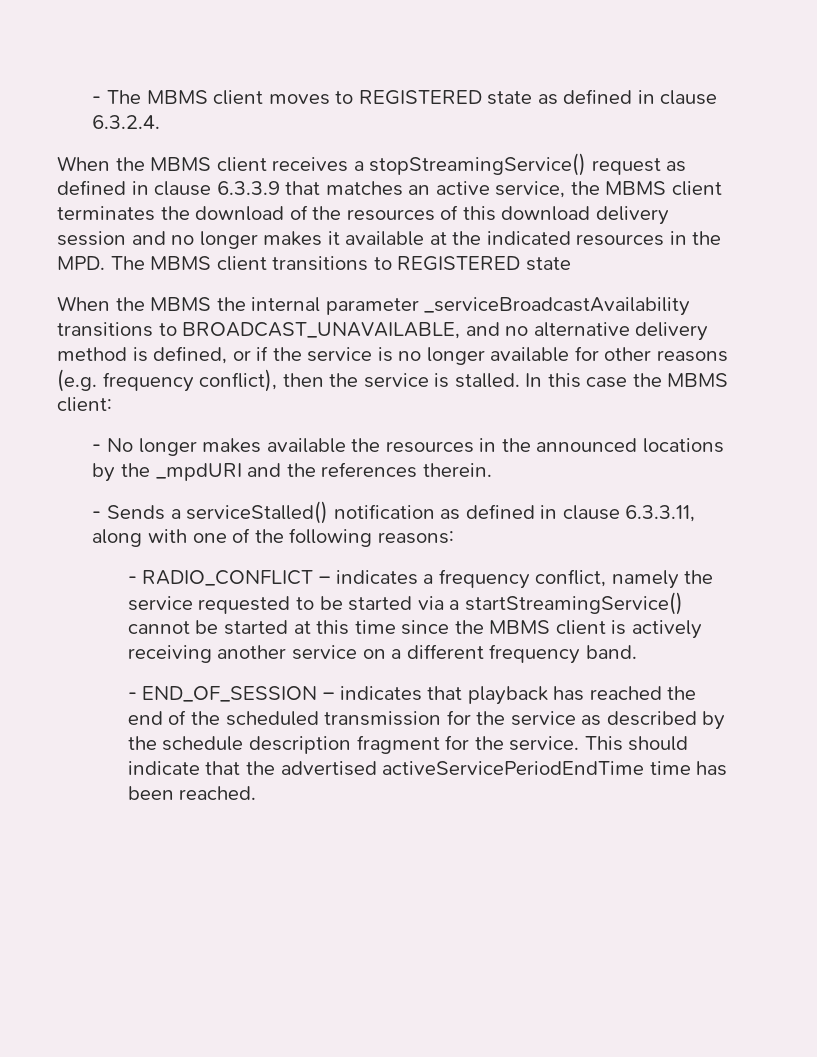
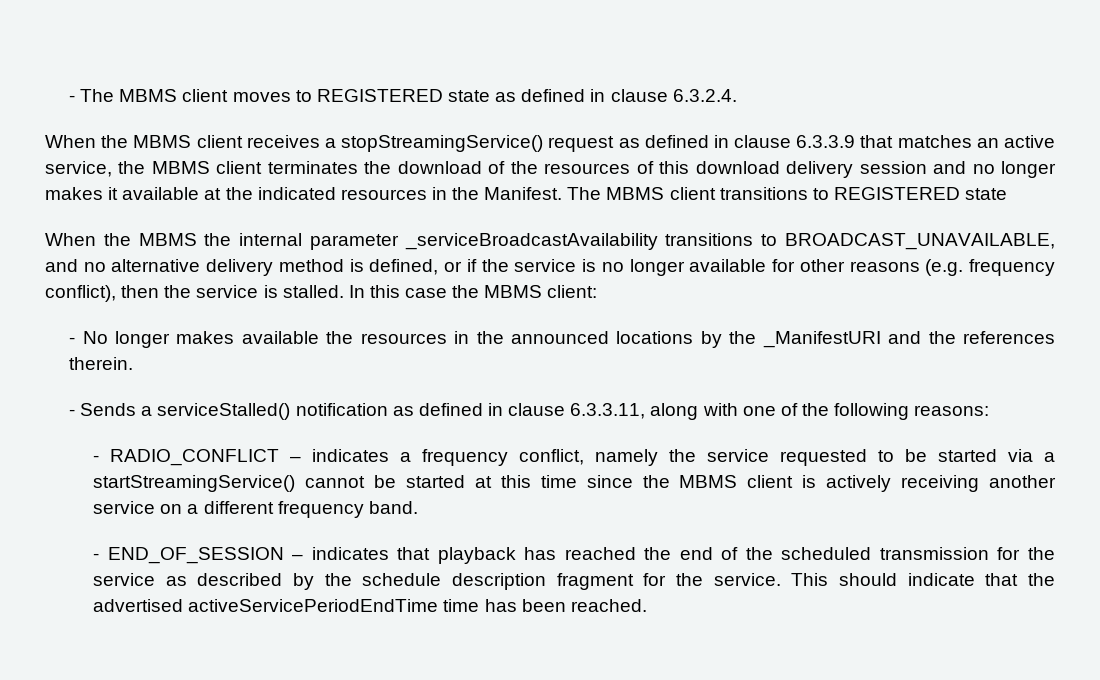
- When the MBMS client receives a stopStreamingService() request as defined in clause 6.3.3.9 that matches an active service, the MBMS client terminates the download of the resources of this download delivery session and no longer makes it available at the indicated resources in the MPD. The MBMS client transitions to REGISTERED state
+ When the MBMS client receives a stopStreamingService() request as defined in clause 6.3.3.9 that matches an active service, the MBMS client terminates the download of the resources of this download delivery session and no longer makes it available at the indicated resources in the Manifest. The MBMS client transitions to REGISTERED state
- - No longer makes available the resources in the announced locations by the _mpdURI and the references therein.
+ - No longer makes available the resources in the announced locations by the _ManifestURI and the references therein.

